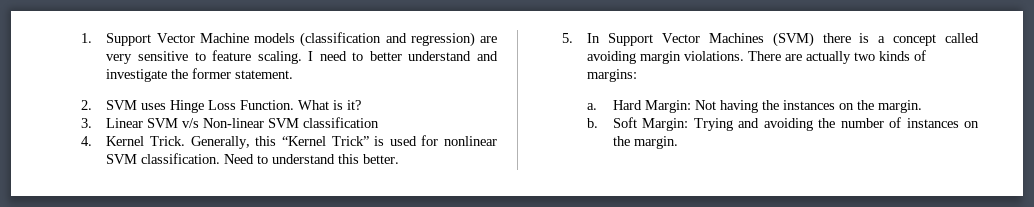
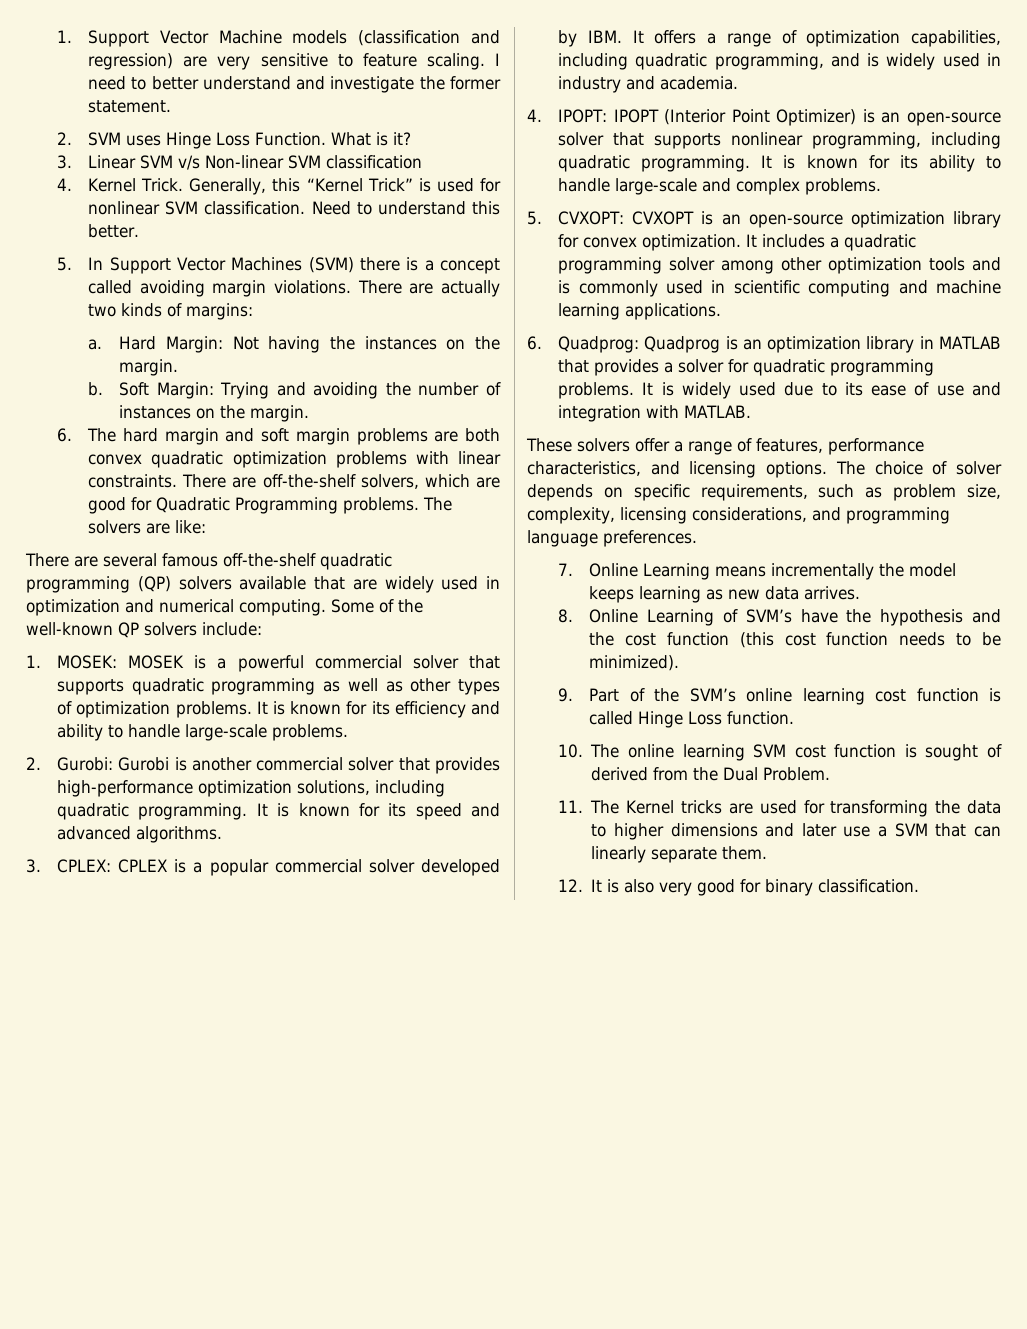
+ 6. The hard margin and soft margin problems are both convex quadratic optimization problems with linear constraints. There are off-the-shelf solvers, which are good for Quadratic Programming problems. The solvers are like:
+ There are several famous off-the-shelf quadratic programming (QP) solvers available that are widely used in optimization and numerical computing. Some of the well-known QP solvers include:
+ 1. MOSEK: MOSEK is a powerful commercial solver that supports quadratic programming as well as other types of optimization problems. It is known for its efficiency and ability to handle large-scale problems.
+ 2. Gurobi: Gurobi is another commercial solver that provides high-performance optimization solutions, including quadratic programming. It is known for its speed and advanced algorithms.
+ 3. CPLEX: CPLEX is a popular commercial solver developed by IBM. It offers a range of optimization capabilities, including quadratic programming, and is widely used in industry and academia.
+ 4. IPOPT: IPOPT (Interior Point Optimizer) is an open-source solver that supports nonlinear programming, including quadratic programming. It is known for its ability to handle large-scale and complex problems.
+ 5. CVXOPT: CVXOPT is an open-source optimization library for convex optimization. It includes a quadratic programming solver among other optimization tools and is commonly used in scientific computing and machine learning applications.
+ 6. Quadprog: Quadprog is an optimization library in MATLAB that provides a solver for quadratic programming problems. It is widely used due to its ease of use and integration with MATLAB.
+ These solvers offer a range of features, performance characteristics, and licensing options. The choice of solver depends on specific requirements, such as problem size, complexity, licensing considerations, and programming language preferences.
+ 7. Online Learning means incrementally the model keeps learning as new data arrives.
+ 8. Online Learning of SVM’s have the hypothesis and the cost function (this cost function needs to be minimized).
+ 9. Part of the SVM’s online learning cost function is called Hinge Loss function.
+ 10. The online learning SVM cost function is sought of derived from the Dual Problem.
+ 11. The Kernel tricks are used for transforming the data to higher dimensions and later use a SVM that can linearly separate them.
+ 12. It is also very good for binary classification.

